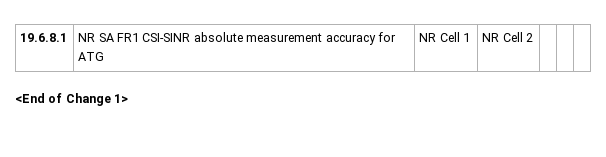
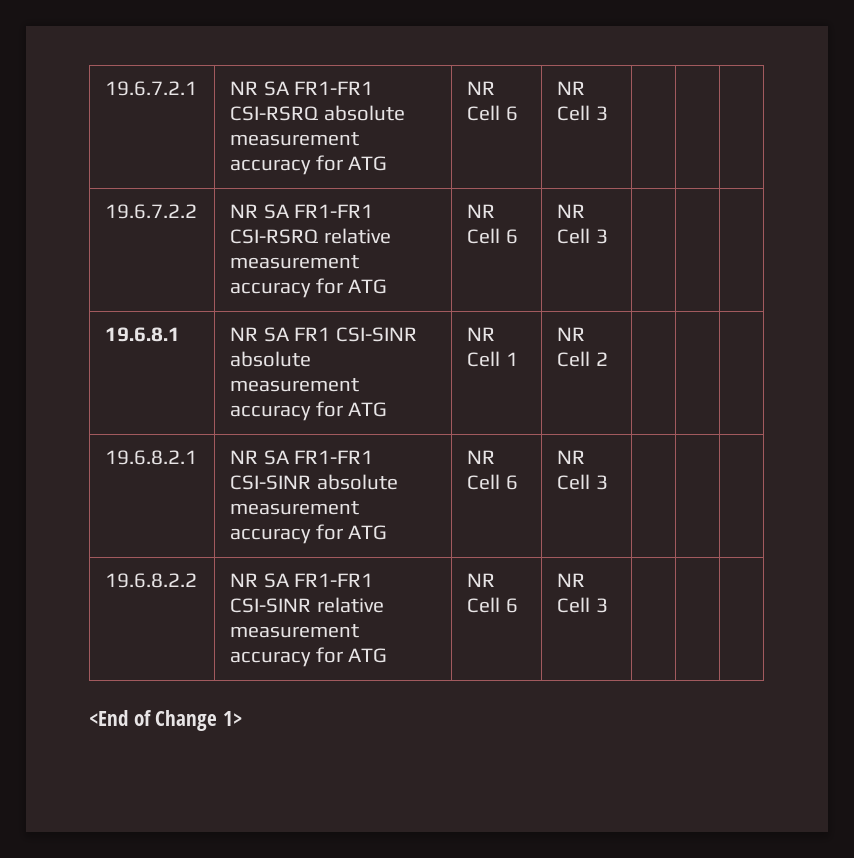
+ 19.6.7.2.1 | NR SA FR1-FR1 CSI-RSRQ absolute measurement accuracy for ATG | NR Cell 6 | NR Cell 3 | | |
+ 19.6.7.2.2 | NR SA FR1-FR1 CSI-RSRQ relative measurement accuracy for ATG | NR Cell 6 | NR Cell 3 | | |
+ 19.6.8.2.1 | NR SA FR1-FR1 CSI-SINR absolute measurement accuracy for ATG | NR Cell 6 | NR Cell 3 | | |
+ 19.6.8.2.2 | NR SA FR1-FR1 CSI-SINR relative measurement accuracy for ATG | NR Cell 6 | NR Cell 3 | | |

